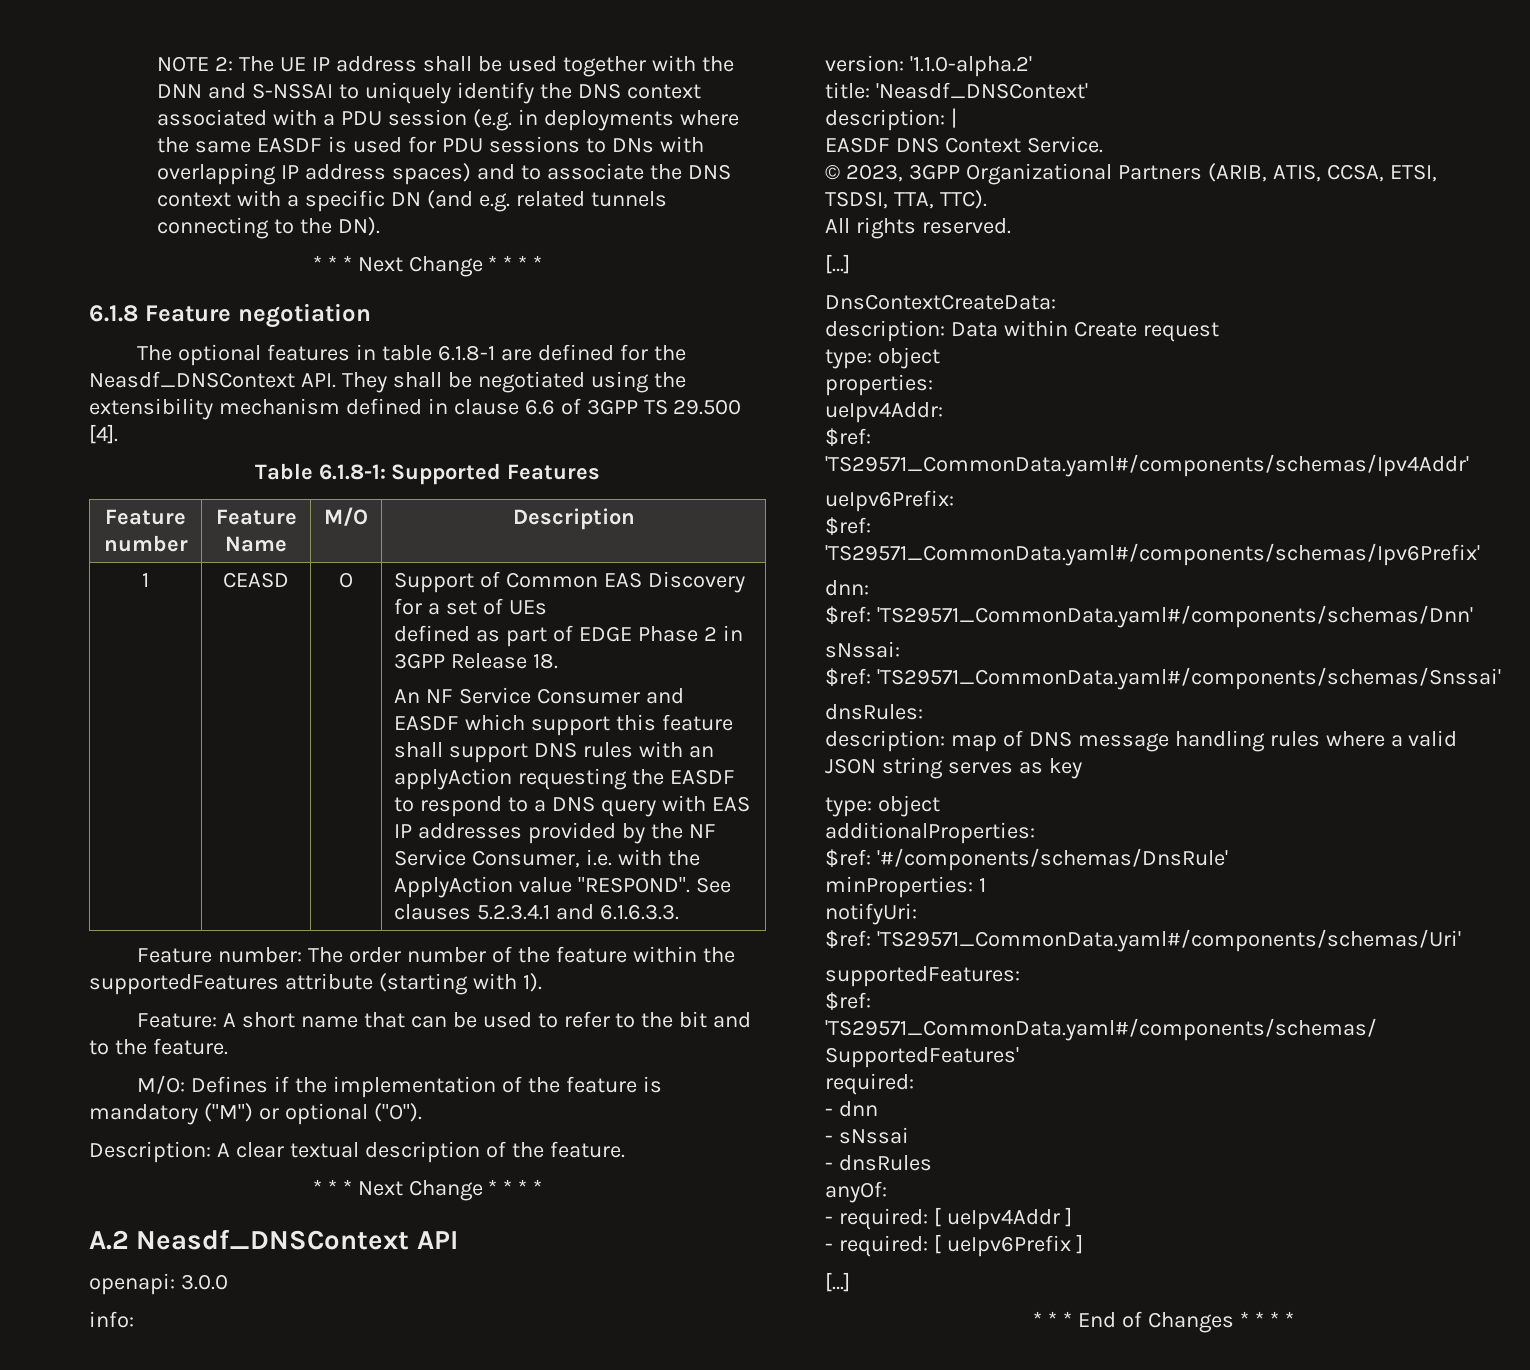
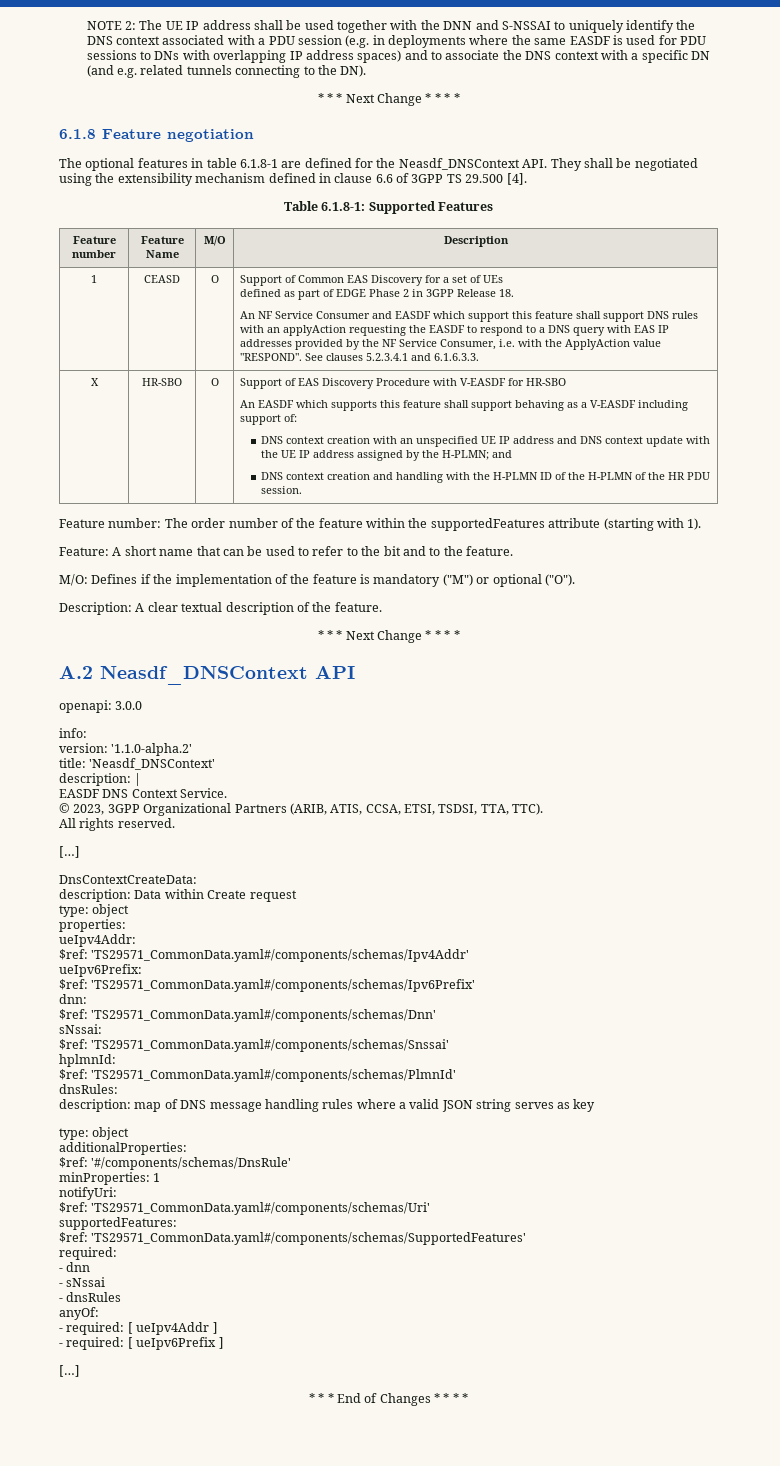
+ X | HR-SBO | O | Support of EAS Discovery Procedure with V-EASDF for HR-SBO
+ An EASDF which supports this feature shall support behaving as a V-EASDF including support of:
+ DNS context creation with an unspecified UE IP address and DNS context update with the UE IP address assigned by the H-PLMN; and
+ DNS context creation and handling with the H-PLMN ID of the H-PLMN of the HR PDU session.
+ hplmnId:
+ $ref: 'TS29571_CommonData.yaml#/components/schemas/PlmnId'

